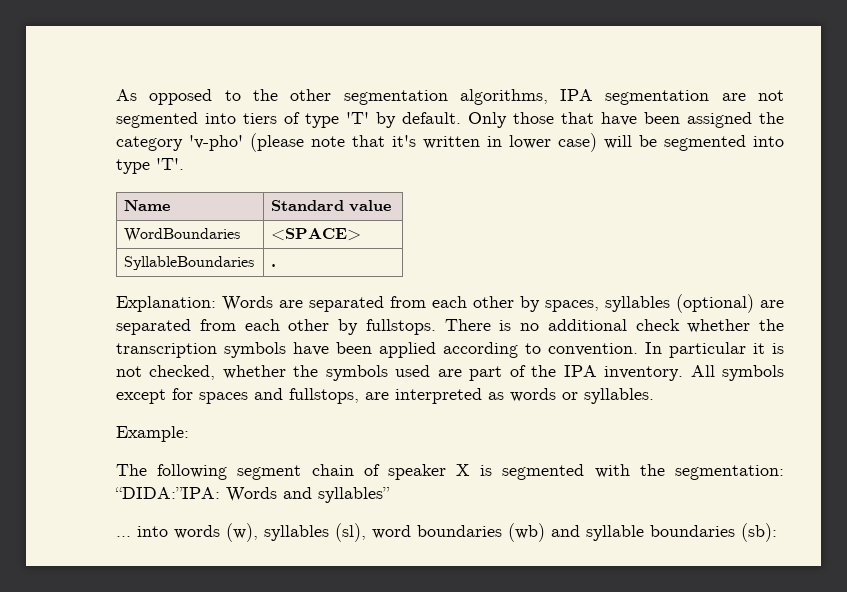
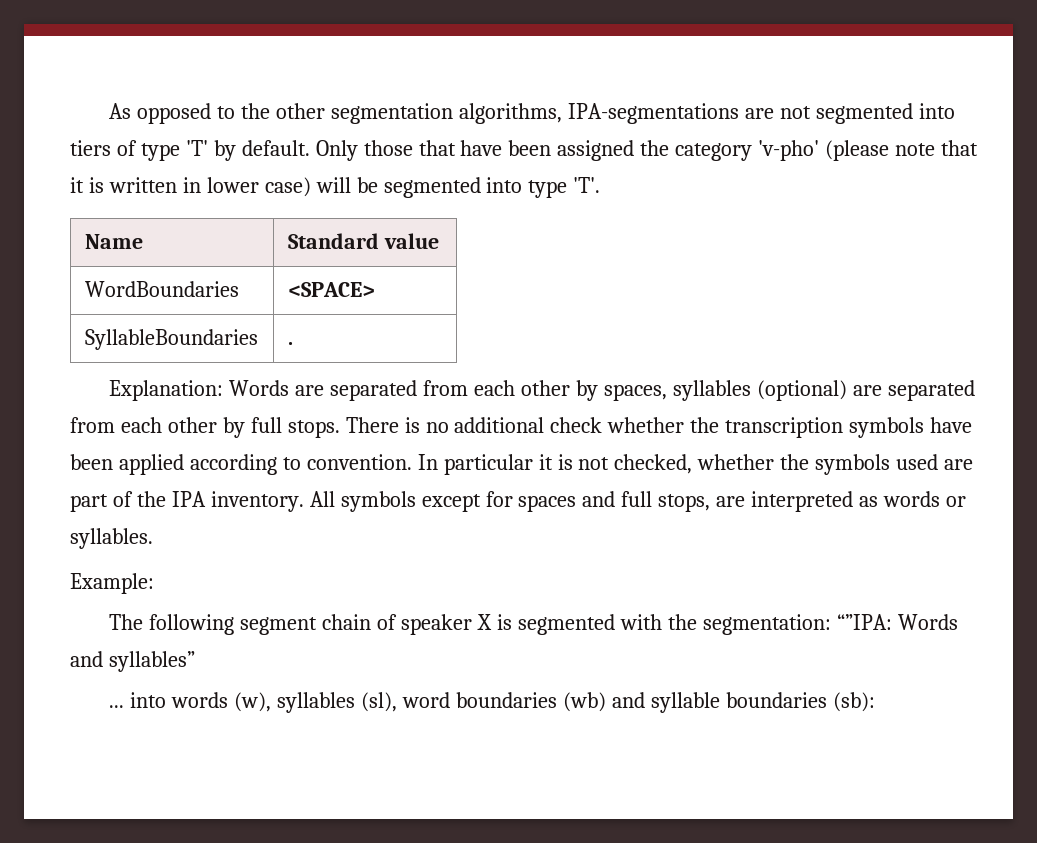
- As opposed to the other segmentation algorithms, IPA segmentation are not segmented into tiers of type 'T' by default.
+ As opposed to the other segmentation algorithms, IPA-segmentations are not segmented into tiers of type 'T' by default.
- Only those that have been assigned the category 'v-pho' (please note that it's written in lower case) will be segmented into type 'T'.
+ Only those that have been assigned the category 'v-pho' (please note that it is written in lower case) will be segmented into type 'T'.
- Explanation: Words are separated from each other by spaces, syllables (optional) are separated from each other by fullstops.
+ Explanation: Words are separated from each other by spaces, syllables (optional) are separated from each other by full stops.
- All symbols except for spaces and fullstops, are interpreted as words or syllables.
+ All symbols except for spaces and full stops, are interpreted as words or syllables.
- The following segment chain of speaker X is segmented with the segmentation: “DIDA:”IPA: Words and syllables”
+ The following segment chain of speaker X is segmented with the segmentation: “”IPA: Words and syllables”

